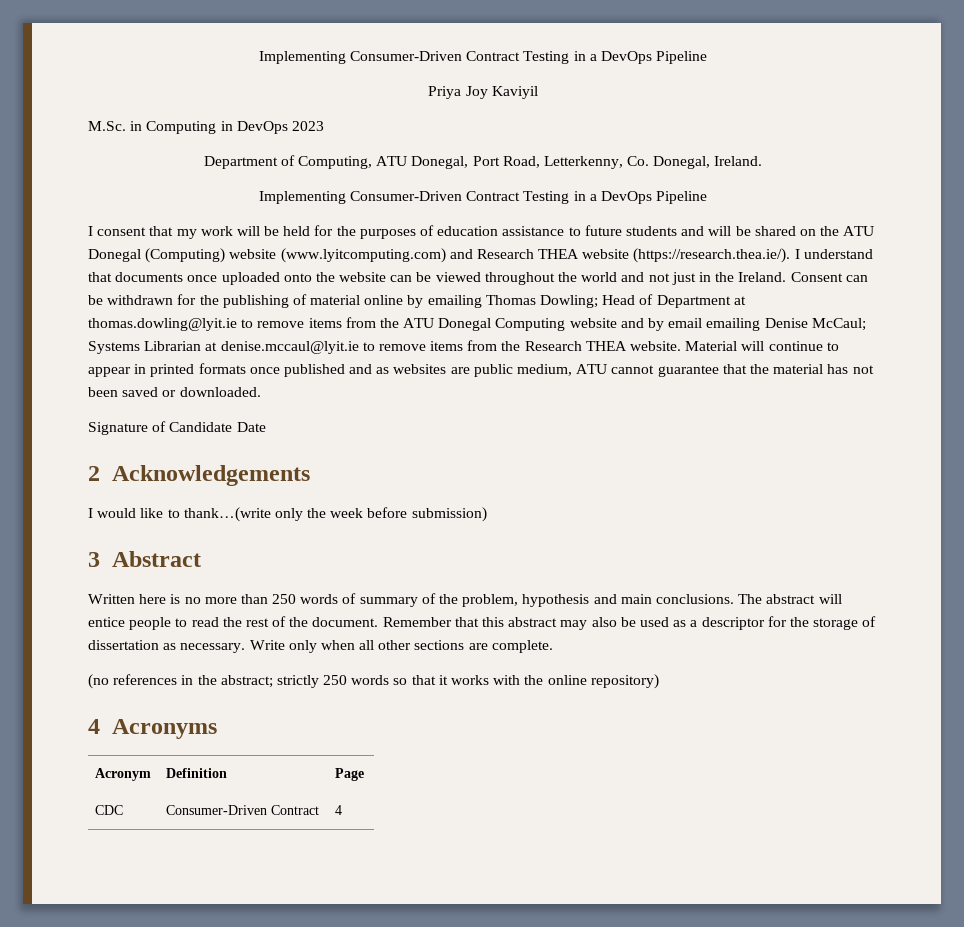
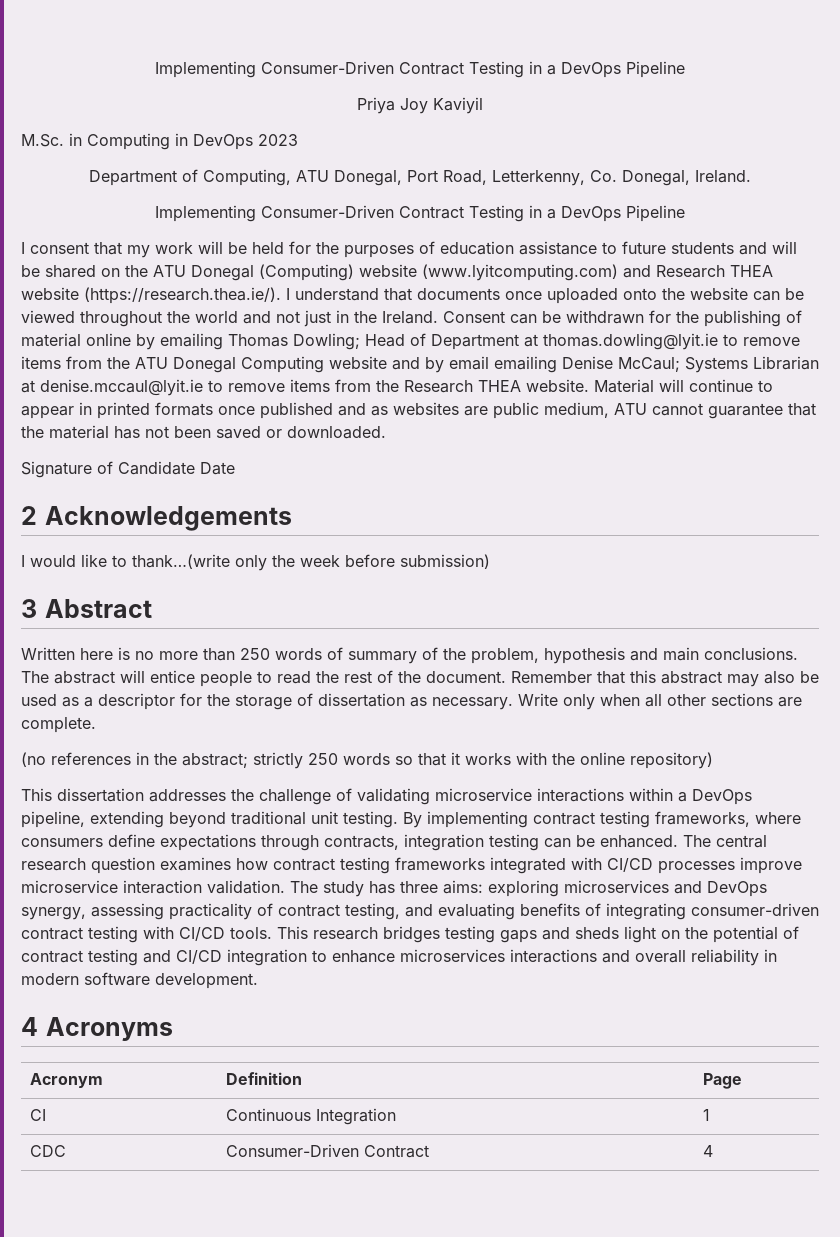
+ This dissertation addresses the challenge of validating microservice interactions within a DevOps pipeline, extending beyond traditional unit testing. By implementing contract testing frameworks, where consumers define expectations through contracts, integration testing can be enhanced. The central research question examines how contract testing frameworks integrated with CI/CD processes improve microservice interaction validation. The study has three aims: exploring microservices and DevOps synergy, assessing practicality of contract testing, and evaluating benefits of integrating consumer-driven contract testing with CI/CD tools. This research bridges testing gaps and sheds light on the potential of contract testing and CI/CD integration to enhance microservices interactions and overall reliability in modern software development.
+ CI | Continuous Integration | 1

